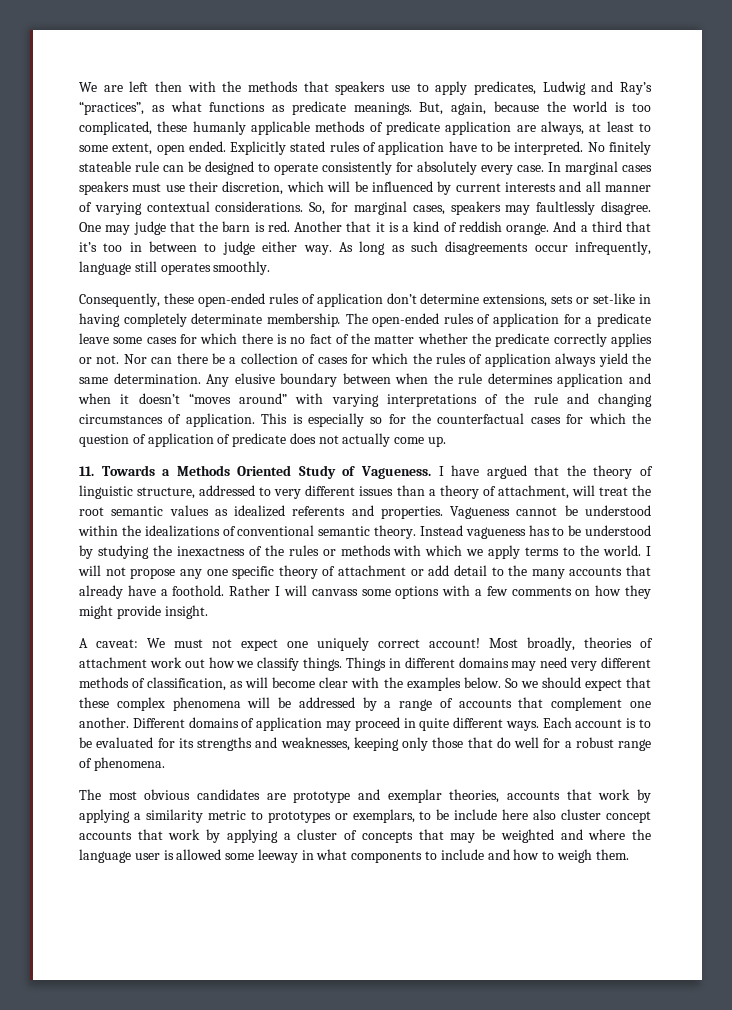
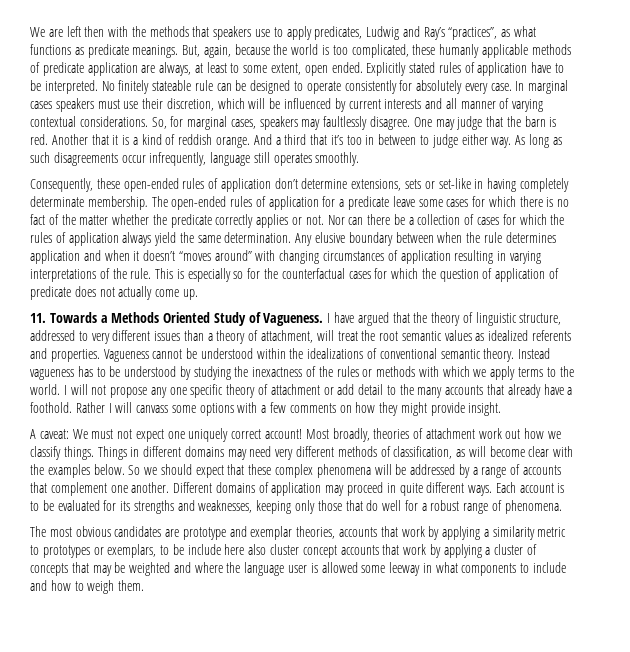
- Any elusive boundary between when the rule determines application and when it doesn’t “moves around” with varying interpretations of the rule and changing circumstances of application.
+ Any elusive boundary between when the rule determines application and when it doesn’t “moves around” with changing circumstances of application resulting in varying interpretations of the rule.

